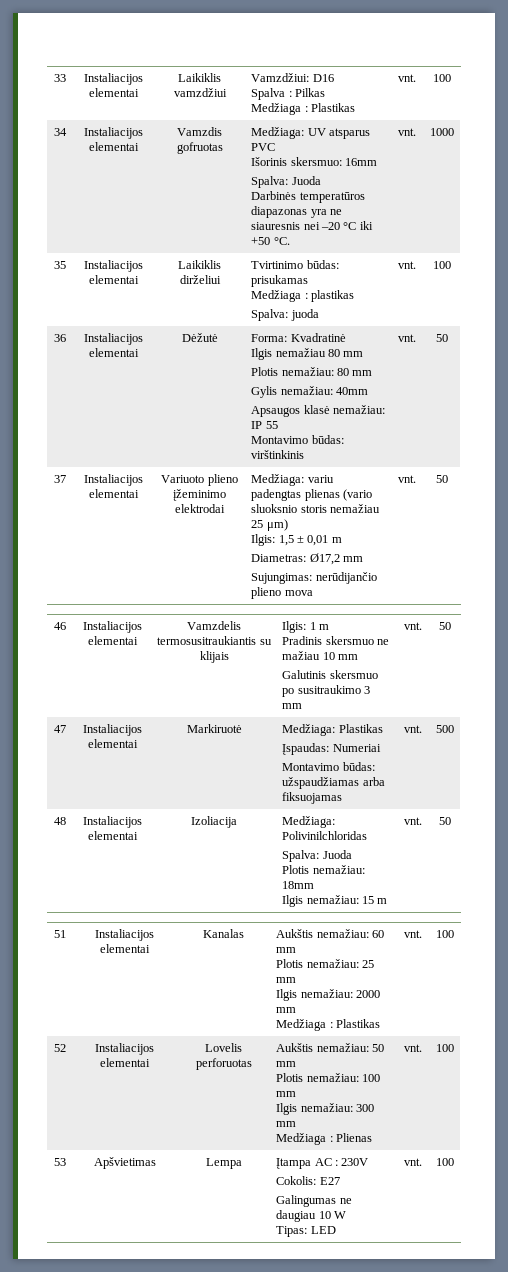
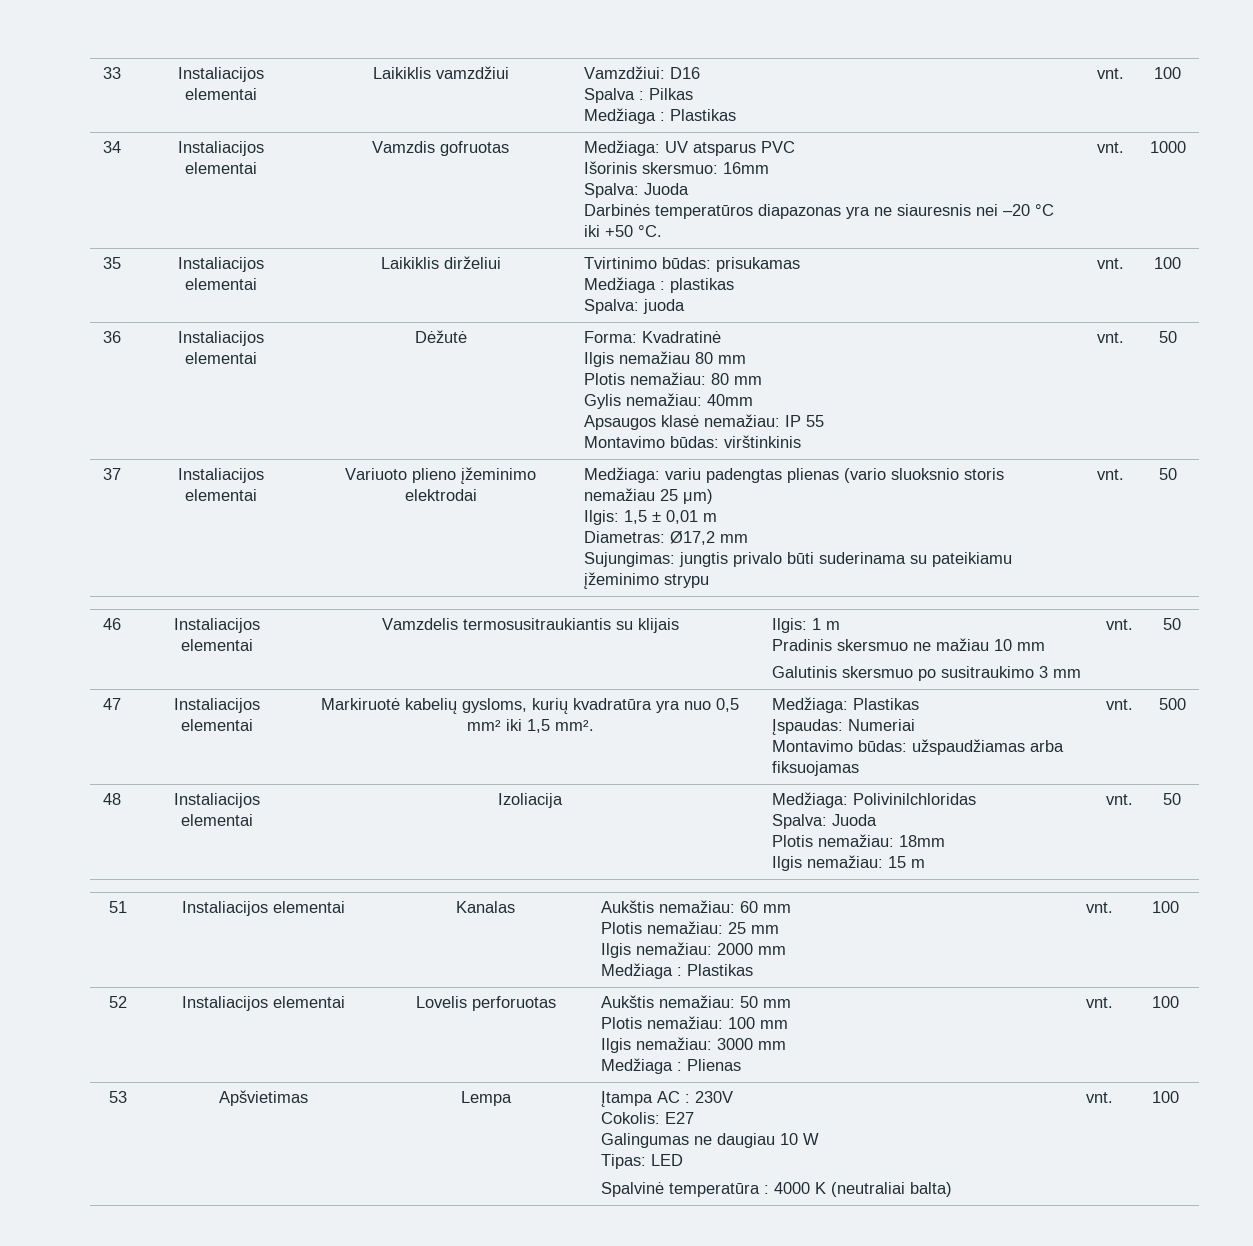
  37 | Instaliacijos elementai | Variuoto plieno įžeminimo elektrodai | Medžiaga: variu padengtas plienas (vario sluoksnio storis nemažiau 25 μm)
  Ilgis: 1,5 ± 0,01 m
  Diametras: Ø17,2 mm
- Sujungimas: nerūdijančio plieno mova | vnt. | 50
+ Sujungimas: jungtis privalo būti suderinama su pateikiamu įžeminimo strypu | vnt. | 50
- 47 | Instaliacijos elementai | Markiruotė | Medžiaga: Plastikas
+ 47 | Instaliacijos elementai | Markiruotė kabelių gysloms, kurių kvadratūra yra nuo 0,5 mm² iki 1,5 mm². | Medžiaga: Plastikas
  52 | Instaliacijos elementai | Lovelis perforuotas | Aukštis nemažiau: 50 mm
  Plotis nemažiau: 100 mm
- Ilgis nemažiau: 300 mm
+ Ilgis nemažiau: 3000 mm
  53 | Apšvietimas | Lempa | Įtampa AC : 230V
  Cokolis: E27
  Galingumas ne daugiau 10 W
- Tipas: LED | vnt. | 100
+ Tipas: LED
+ Spalvinė temperatūra : 4000 K (neutraliai balta) | vnt. | 100

